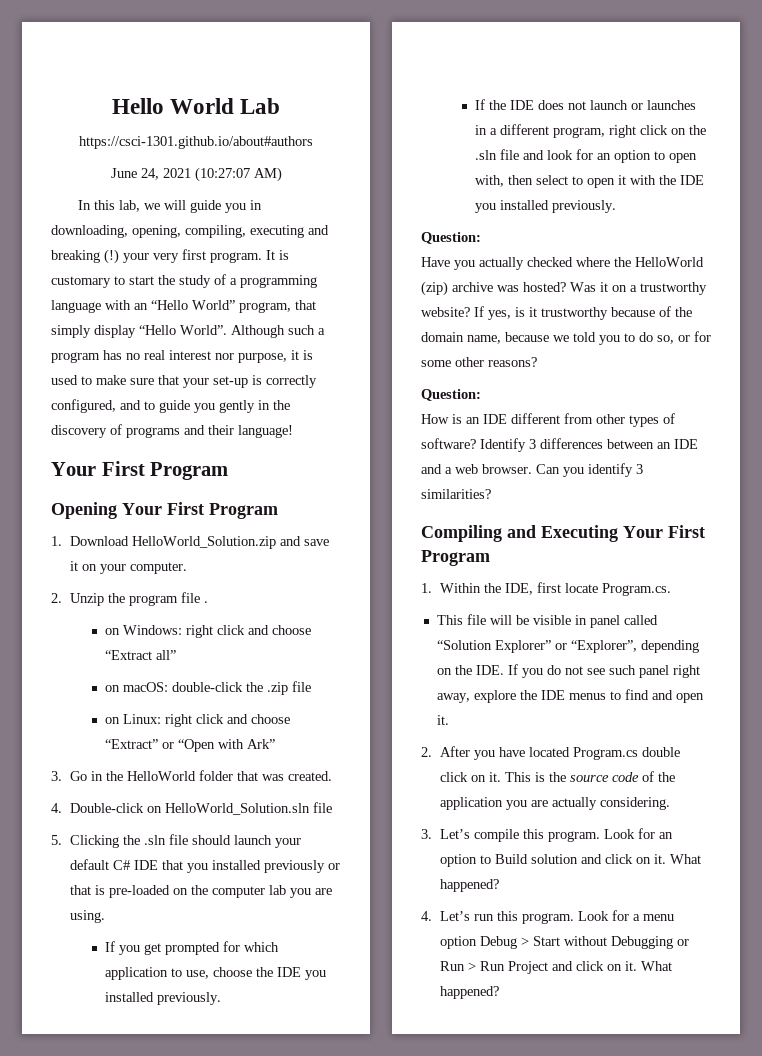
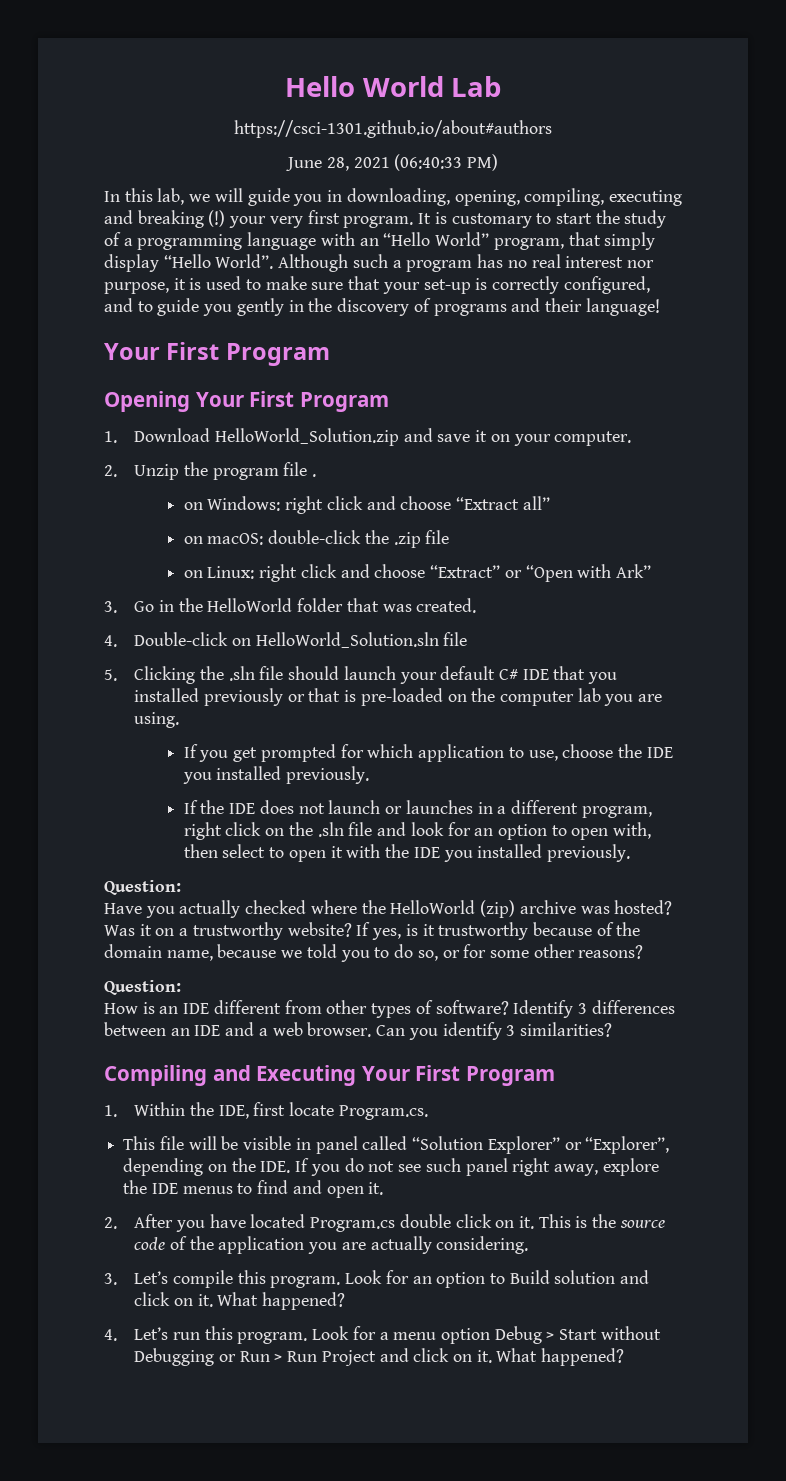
- June 24, 2021 (10:27:07 AM)
+ June 28, 2021 (06:40:33 PM)

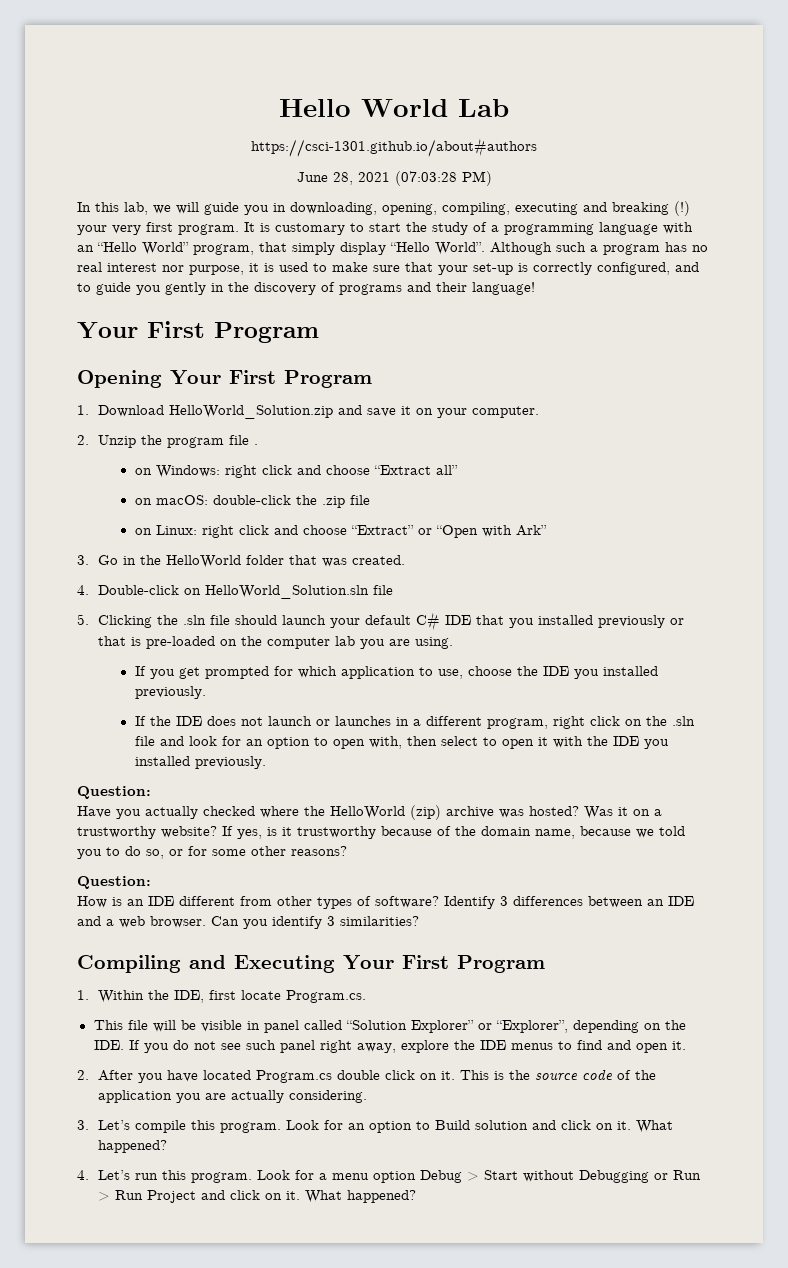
- June 28, 2021 (06:40:33 PM)
+ June 28, 2021 (07:03:28 PM)

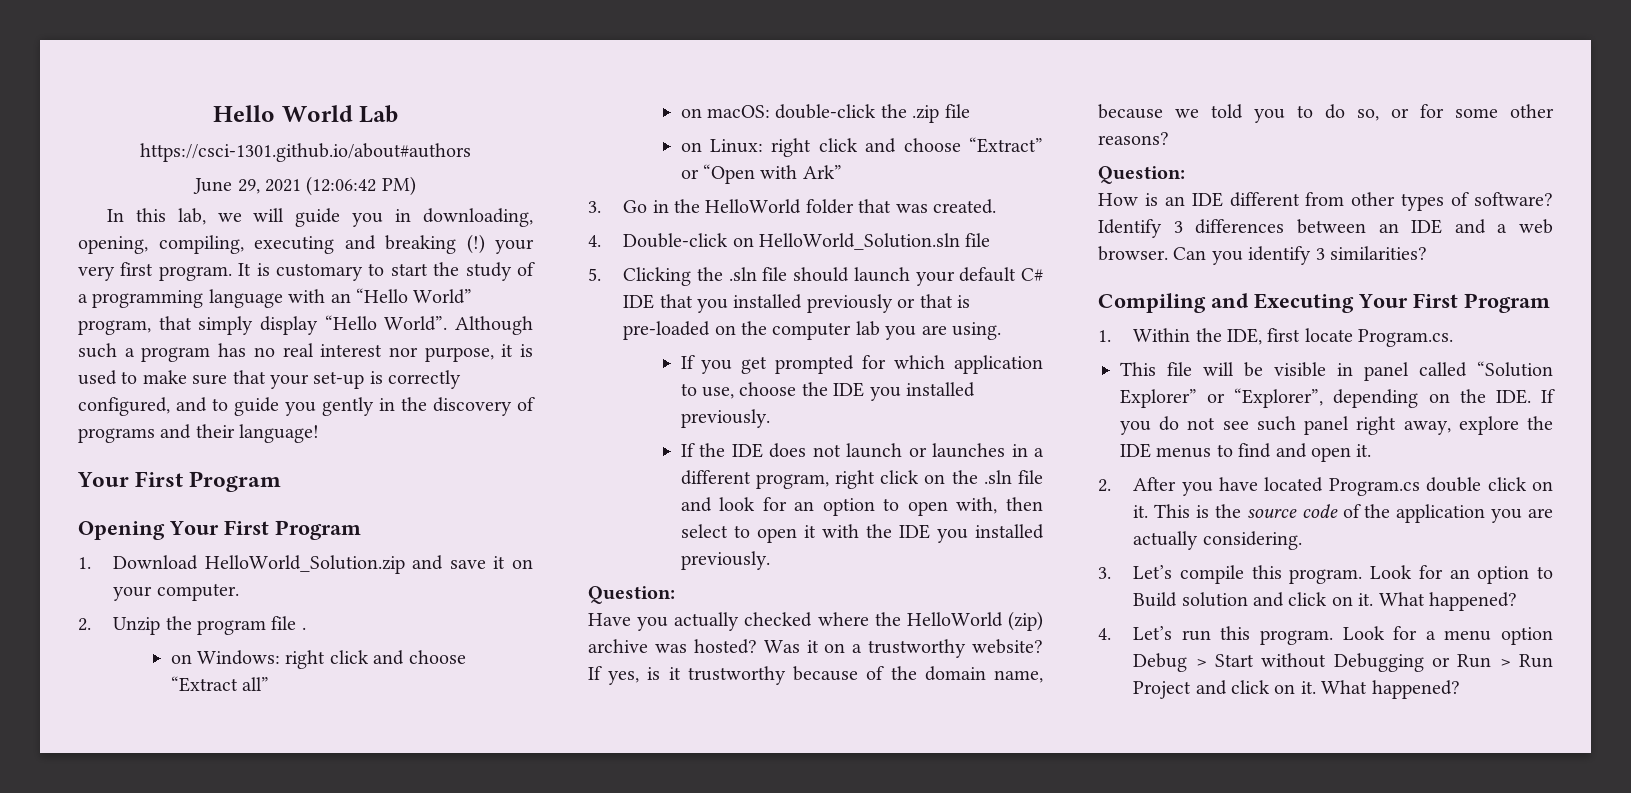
- June 28, 2021 (07:03:28 PM)
+ June 29, 2021 (12:06:42 PM)

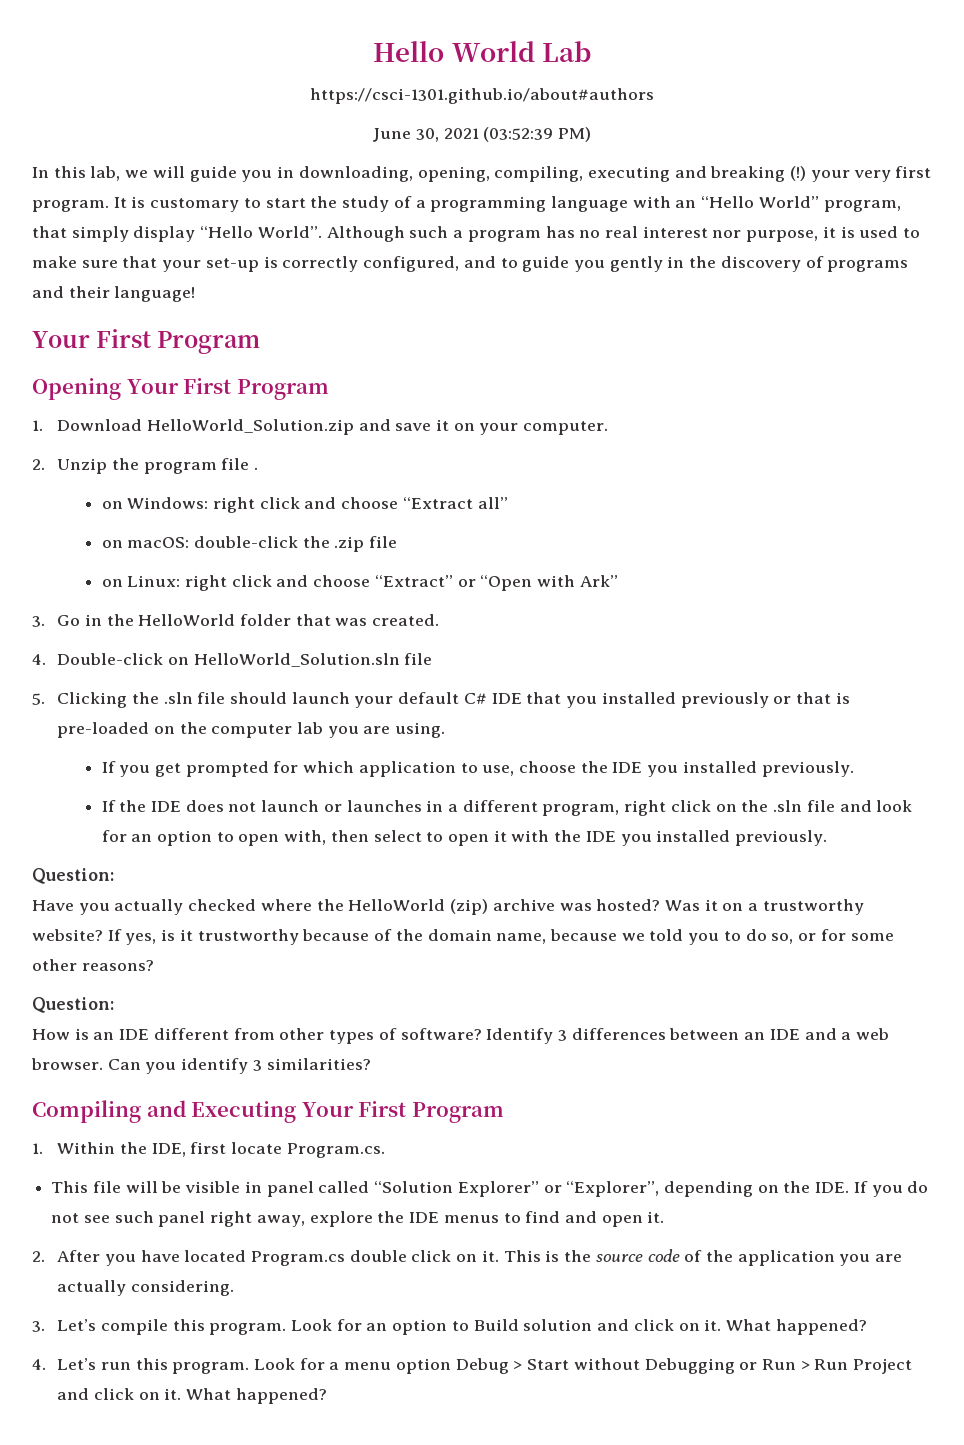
- June 29, 2021 (12:06:42 PM)
+ June 30, 2021 (03:52:39 PM)

